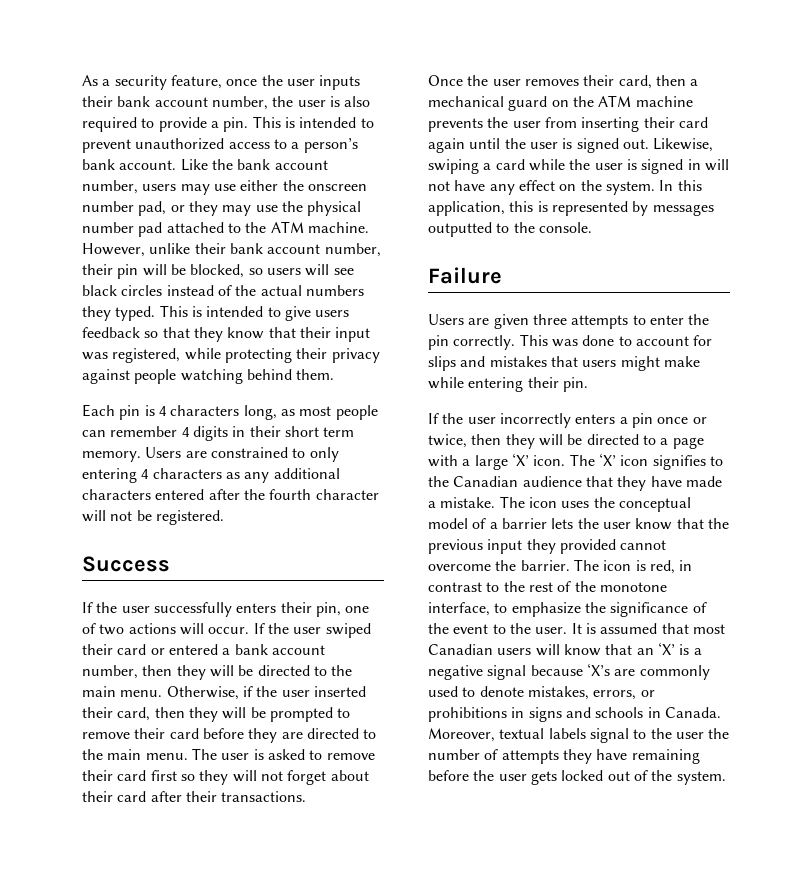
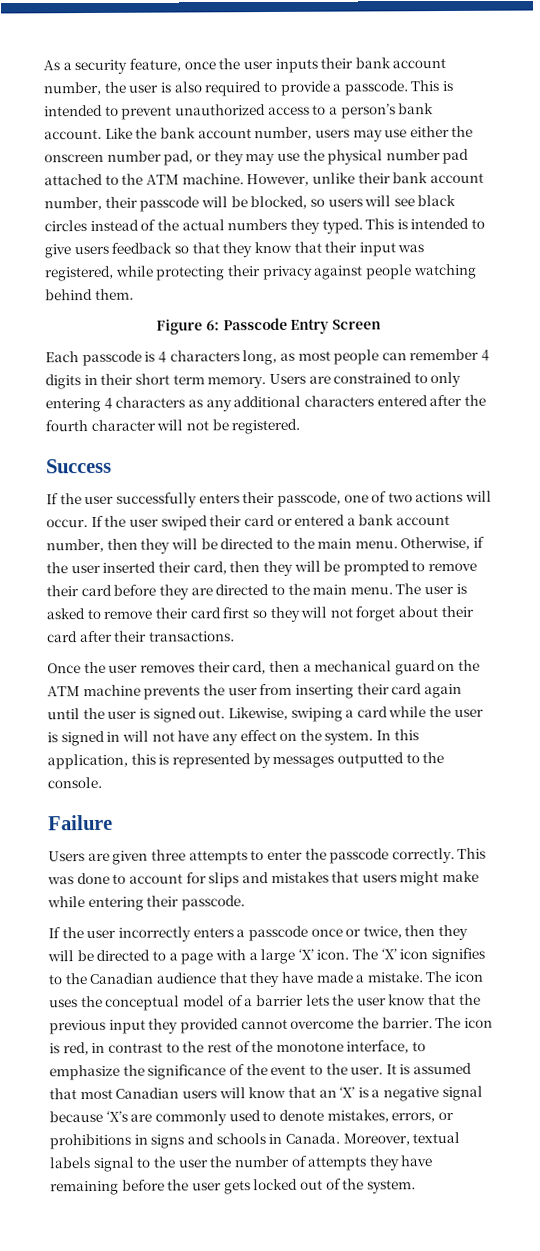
- As a security feature, once the user inputs their bank account number, the user is also required to provide a pin.
+ As a security feature, once the user inputs their bank account number, the user is also required to provide a passcode.
- However, unlike their bank account number, their pin will be blocked, so users will see black circles instead of the actual numbers they typed.
+ However, unlike their bank account number, their passcode will be blocked, so users will see black circles instead of the actual numbers they typed.
+ Figure 6: Passcode Entry Screen
- Each pin is 4 characters long, as most people can remember 4 digits in their short term memory.
+ Each passcode is 4 characters long, as most people can remember 4 digits in their short term memory.
- If the user successfully enters their pin, one of two actions will occur.
+ If the user successfully enters their passcode, one of two actions will occur.
- Users are given three attempts to enter the pin correctly.
+ Users are given three attempts to enter the passcode correctly.
- This was done to account for slips and mistakes that users might make while entering their pin.
+ This was done to account for slips and mistakes that users might make while entering their passcode.
- If the user incorrectly enters a pin once or twice, then they will be directed to a page with a large ‘X’ icon.
+ If the user incorrectly enters a passcode once or twice, then they will be directed to a page with a large ‘X’ icon.

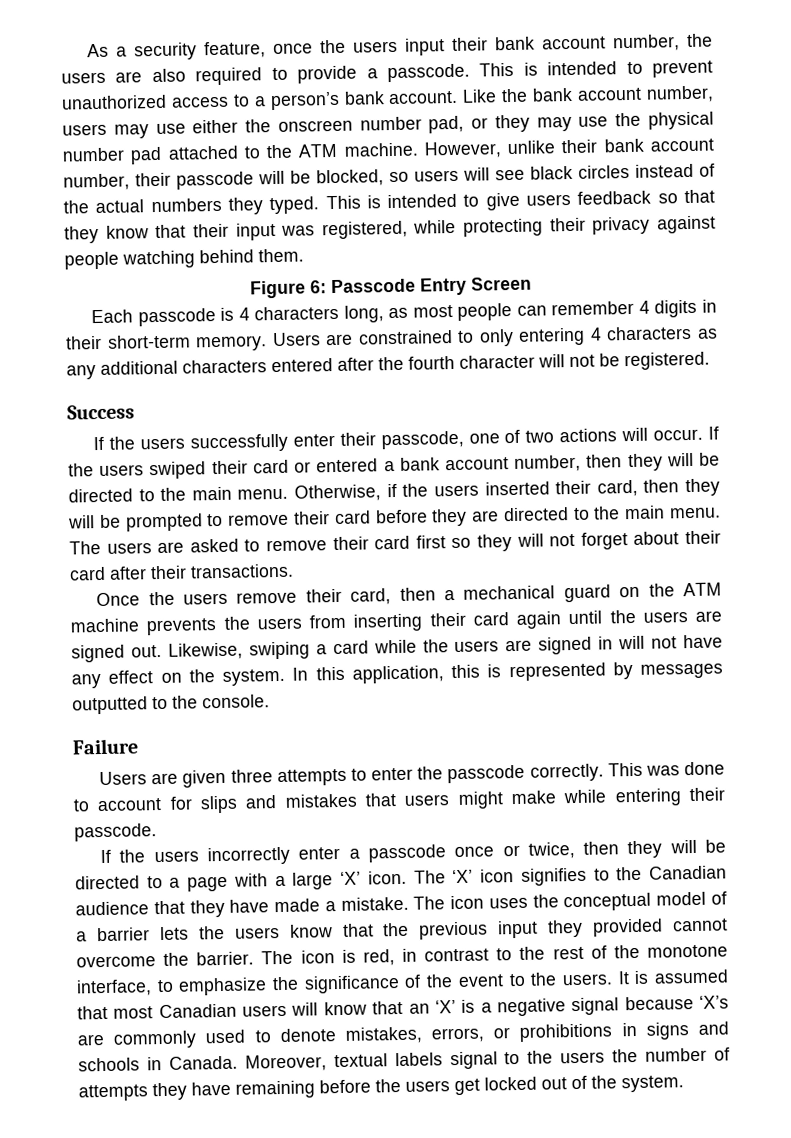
- As a security feature, once the user inputs their bank account number, the user is also required to provide a passcode.
+ As a security feature, once the users input their bank account number, the users are also required to provide a passcode.
- Each passcode is 4 characters long, as most people can remember 4 digits in their short term memory.
+ Each passcode is 4 characters long, as most people can remember 4 digits in their short-term memory.
- If the user successfully enters their passcode, one of two actions will occur.
+ If the users successfully enter their passcode, one of two actions will occur.
- If the user swiped their card or entered a bank account number, then they will be directed to the main menu.
+ If the users swiped their card or entered a bank account number, then they will be directed to the main menu.
- Otherwise, if the user inserted their card, then they will be prompted to remove their card before they are directed to the main menu.
+ Otherwise, if the users inserted their card, then they will be prompted to remove their card before they are directed to the main menu.
- The user is asked to remove their card first so they will not forget about their card after their transactions.
+ The users are asked to remove their card first so they will not forget about their card after their transactions.
- Once the user removes their card, then a mechanical guard on the ATM machine prevents the user from inserting their card again until the user is signed out.
+ Once the users remove their card, then a mechanical guard on the ATM machine prevents the users from inserting their card again until the users are signed out.
- Likewise, swiping a card while the user is signed in will not have any effect on the system.
+ Likewise, swiping a card while the users are signed in will not have any effect on the system.
- If the user incorrectly enters a passcode once or twice, then they will be directed to a page with a large ‘X’ icon.
+ If the users incorrectly enter a passcode once or twice, then they will be directed to a page with a large ‘X’ icon.
- The icon uses the conceptual model of a barrier lets the user know that the previous input they provided cannot overcome the barrier.
+ The icon uses the conceptual model of a barrier lets the users know that the previous input they provided cannot overcome the barrier.
- The icon is red, in contrast to the rest of the monotone interface, to emphasize the significance of the event to the user.
+ The icon is red, in contrast to the rest of the monotone interface, to emphasize the significance of the event to the users.
- Moreover, textual labels signal to the user the number of attempts they have remaining before the user gets locked out of the system.
+ Moreover, textual labels signal to the users the number of attempts they have remaining before the users get locked out of the system.

